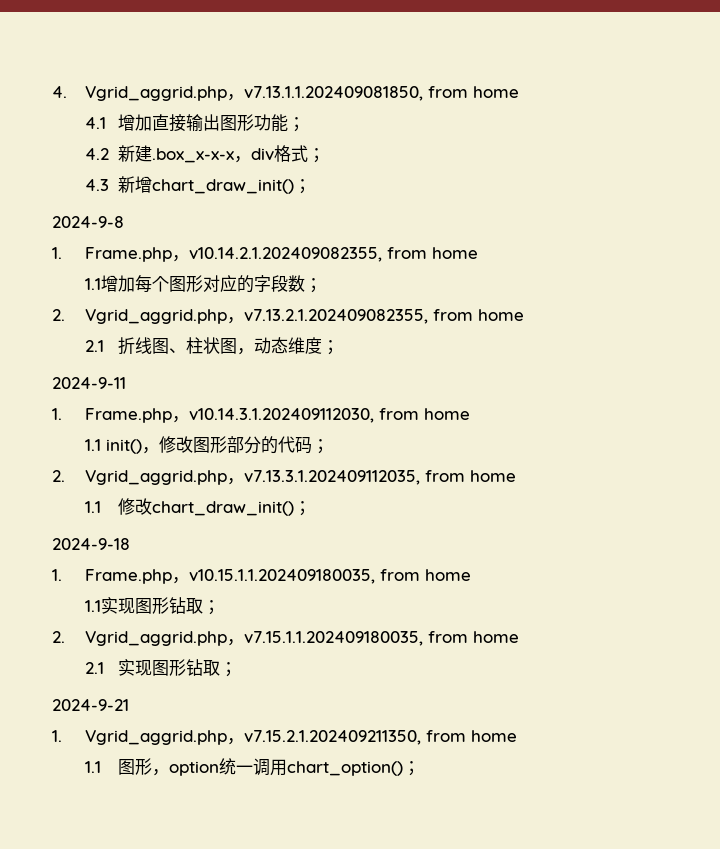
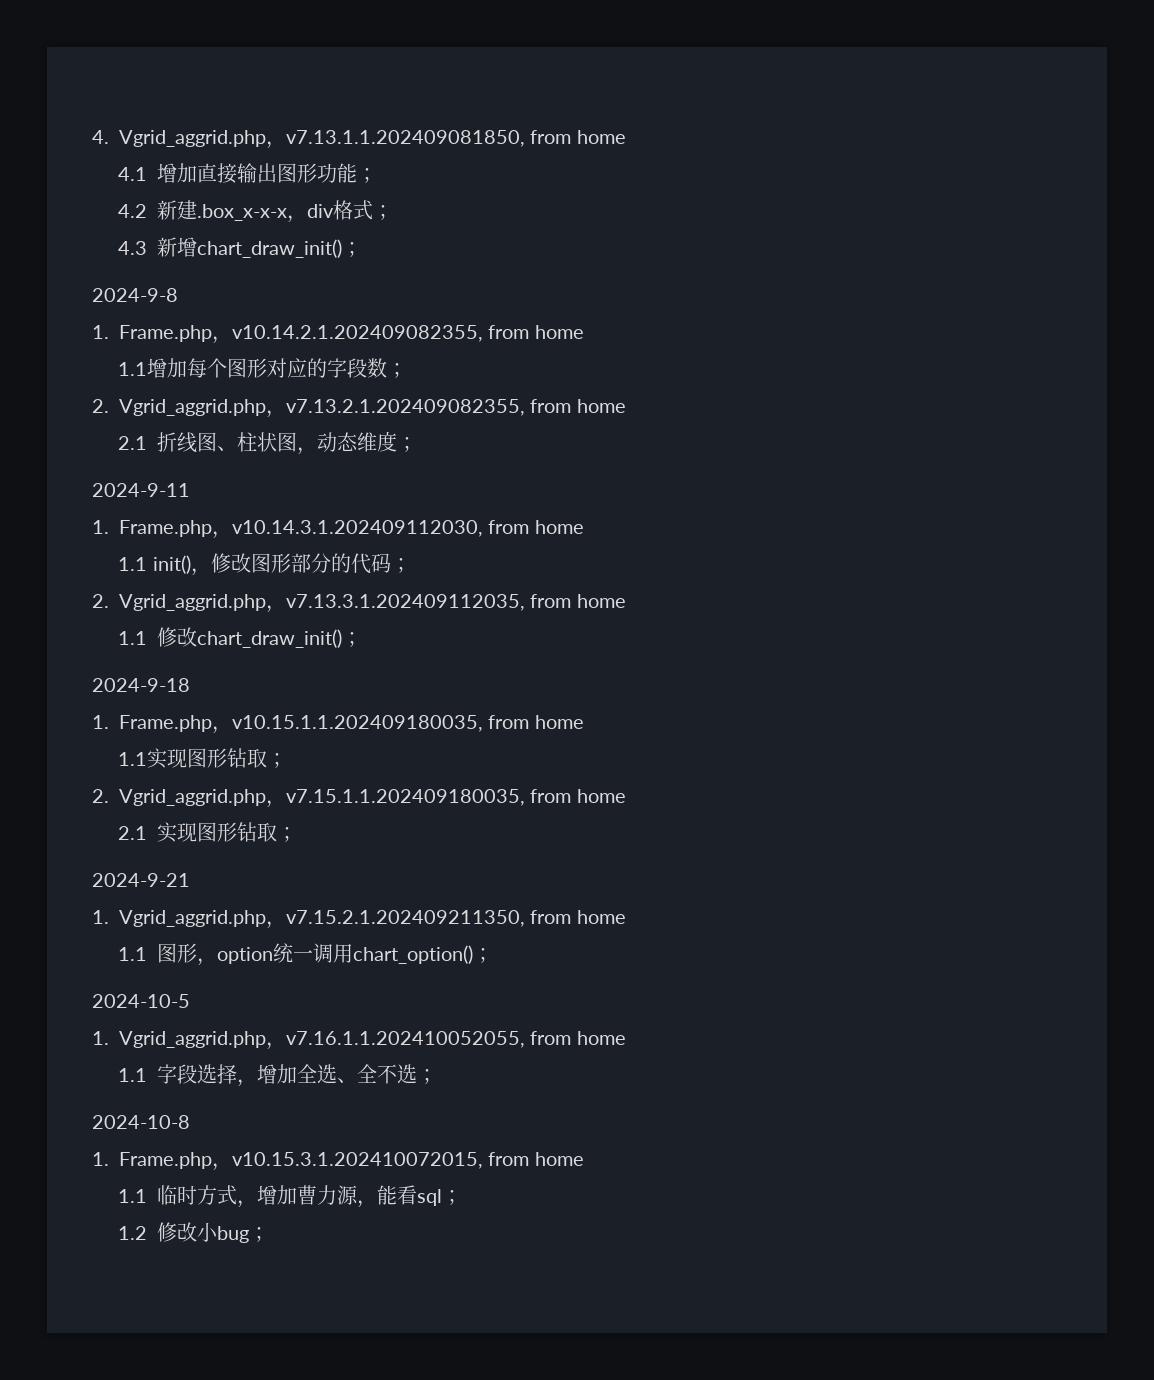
+ 2024-10-5
+ 1. Vgrid_aggrid.php，v7.16.1.1.202410052055, from home
+ 1.1字段选择，增加全选、全不选；
+ 2024-10-8
+ 1. Frame.php，v10.15.3.1.202410072015, from home
+ 1.1临时方式，增加曹力源，能看sql；
+ 1.2修改小bug；

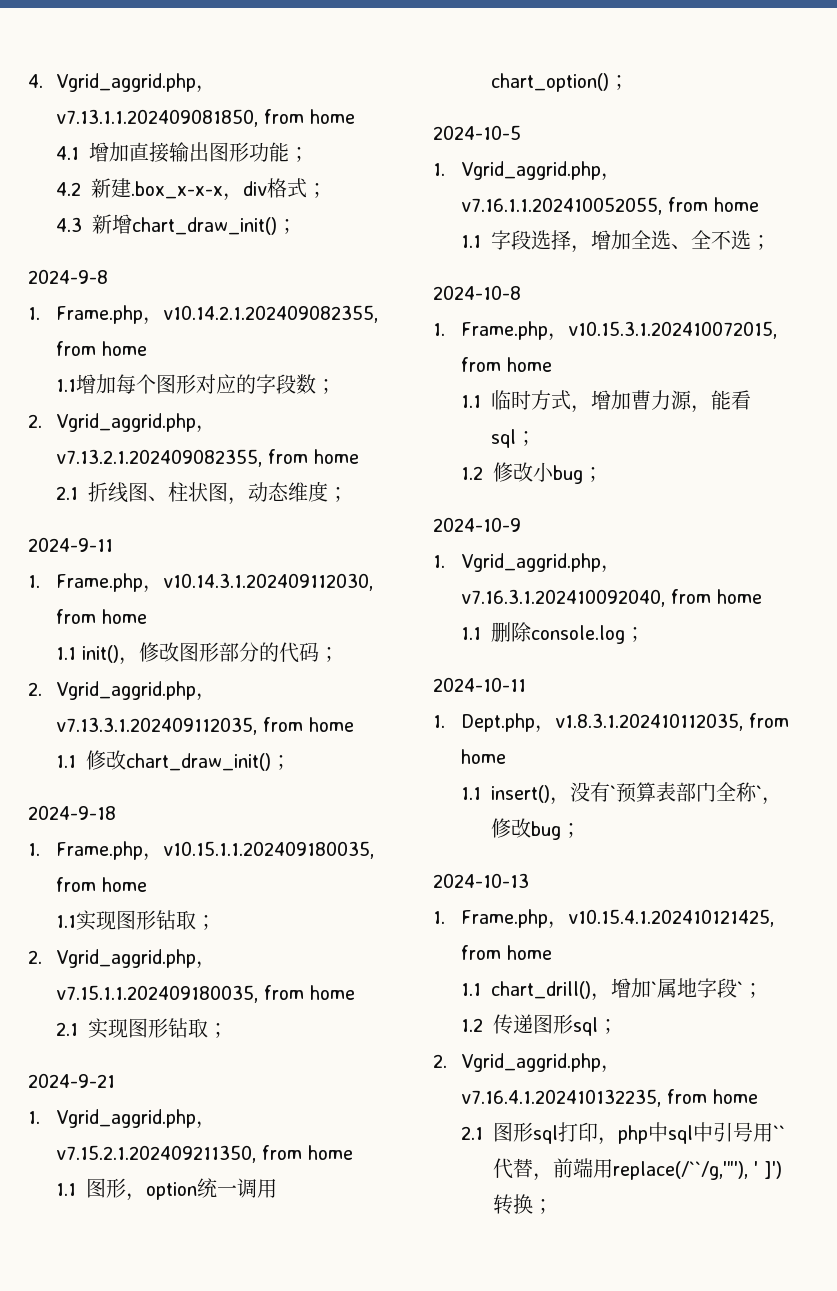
+ 2024-10-9
+ 1. Vgrid_aggrid.php，v7.16.3.1.202410092040, from home
+ 1.1删除console.log；
+ 2024-10-11
+ 1. Dept.php，v1.8.3.1.202410112035, from home
+ 1.1 insert()，没有`预算表部门全称`，修改bug；
+ 2024-10-13
+ 1. Frame.php，v10.15.4.1.202410121425, from home
+ 1.1 chart_drill()，增加`属地字段`；
+ 1.2传递图形sql；
+ 2. Vgrid_aggrid.php，v7.16.4.1.202410132235, from home
+ 2.1图形sql打印，php中sql中引号用``代替，前端用replace(/``/g,'"'), ' ]')转换；

